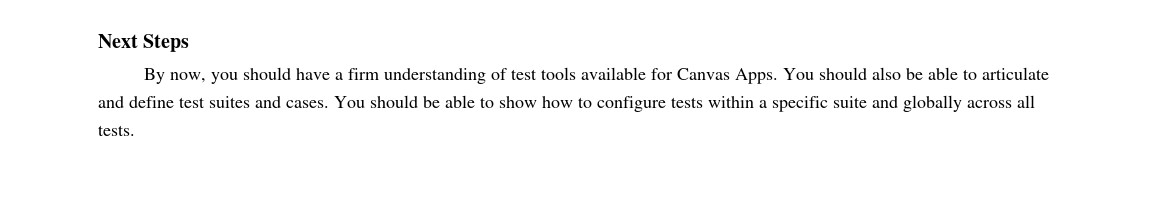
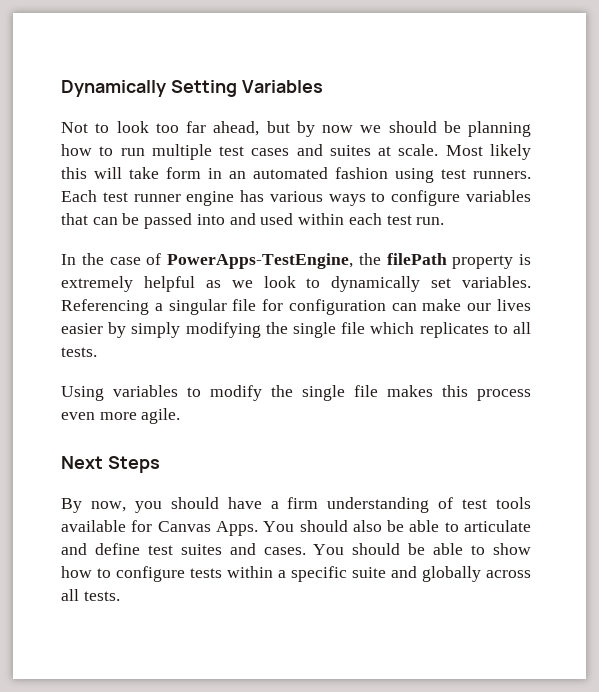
+ Dynamically Setting Variables
+ Not to look too far ahead, but by now we should be planning how to run multiple test cases and suites at scale. Most likely this will take form in an automated fashion using test runners. Each test runner engine has various ways to configure variables that can be passed into and used within each test run.
+ In the case of PowerApps-TestEngine, the filePath property is extremely helpful as we look to dynamically set variables. Referencing a singular file for configuration can make our lives easier by simply modifying the single file which replicates to all tests.
+ Using variables to modify the single file makes this process even more agile.

